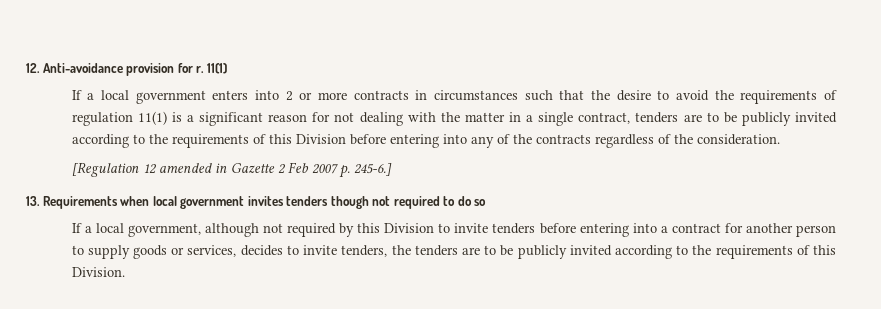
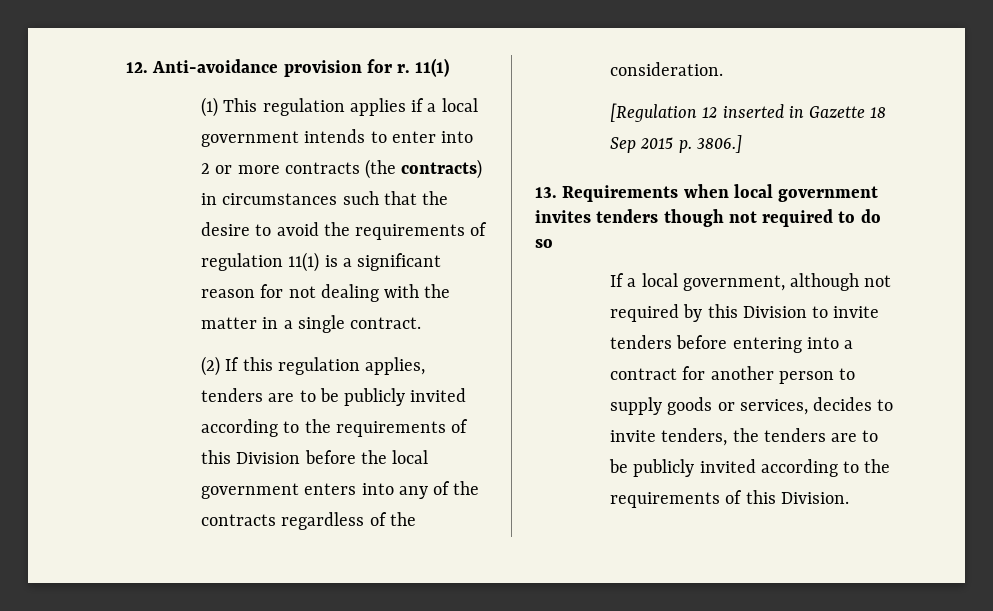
- If a local government enters into 2 or more contracts in circumstances such that the desire to avoid the requirements of regulation 11(1) is a significant reason for not dealing with the matter in a single contract, tenders are to be publicly invited according to the requirements of this Division before entering into any of the contracts regardless of the consideration.
+ (1) This regulation applies if a local government intends to enter into 2 or more contracts (the contracts) in circumstances such that the desire to avoid the requirements of regulation 11(1) is a significant reason for not dealing with the matter in a single contract.
+ (2) If this regulation applies, tenders are to be publicly invited according to the requirements of this Division before the local government enters into any of the contracts regardless of the consideration.
- [Regulation 12 amended in Gazette 2 Feb 2007 p. 245-6.]
+ [Regulation 12 inserted in Gazette 18 Sep 2015 p. 3806.]

